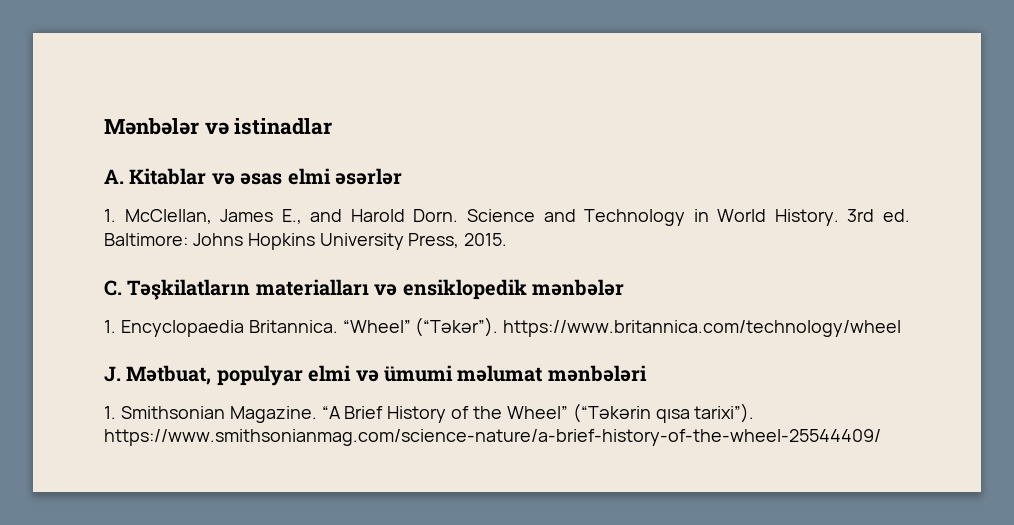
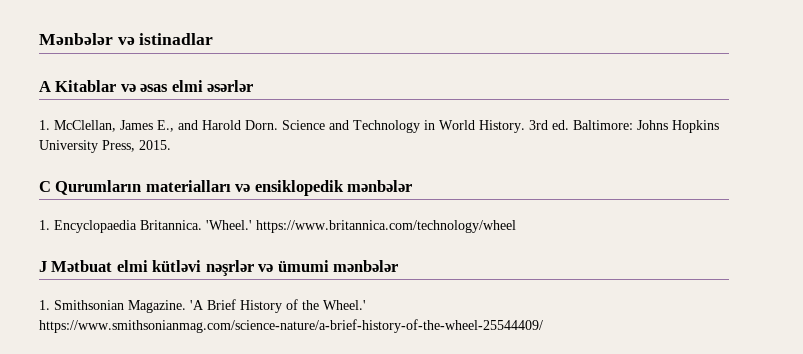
- A. Kitablar və əsas elmi əsərlər
+ A Kitablar və əsas elmi əsərlər
- C. Təşkilatların materialları və ensiklopedik mənbələr
+ C Qurumların materialları və ensiklopedik mənbələr
- “Wheel” (“Təkər”). https://www.britannica.com/technology/wheel
+ 'Wheel.' https://www.britannica.com/technology/wheel
- J. Mətbuat, populyar elmi və ümumi məlumat mənbələri
+ J Mətbuat elmi kütləvi nəşrlər və ümumi mənbələr
- “A Brief History of the Wheel” (“Təkərin qısa tarixi”). https://www.smithsonianmag.com/science-nature/a-brief-history-of-the-wheel-25544409/
+ 'A Brief History of the Wheel.' https://www.smithsonianmag.com/science-nature/a-brief-history-of-the-wheel-25544409/

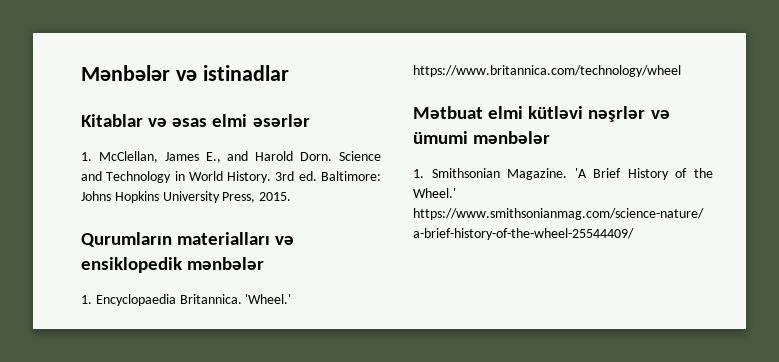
- A Kitablar və əsas elmi əsərlər
+ Kitablar və əsas elmi əsərlər
- C Qurumların materialları və ensiklopedik mənbələr
+ Qurumların materialları və ensiklopedik mənbələr
- J Mətbuat elmi kütləvi nəşrlər və ümumi mənbələr
+ Mətbuat elmi kütləvi nəşrlər və ümumi mənbələr

